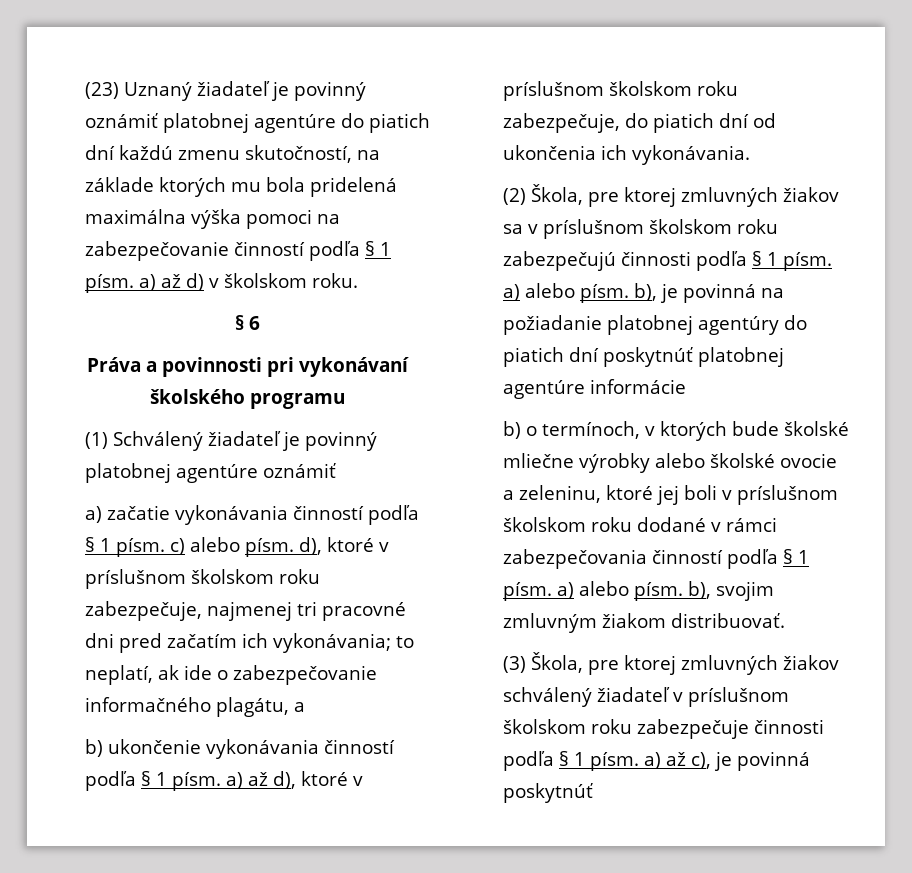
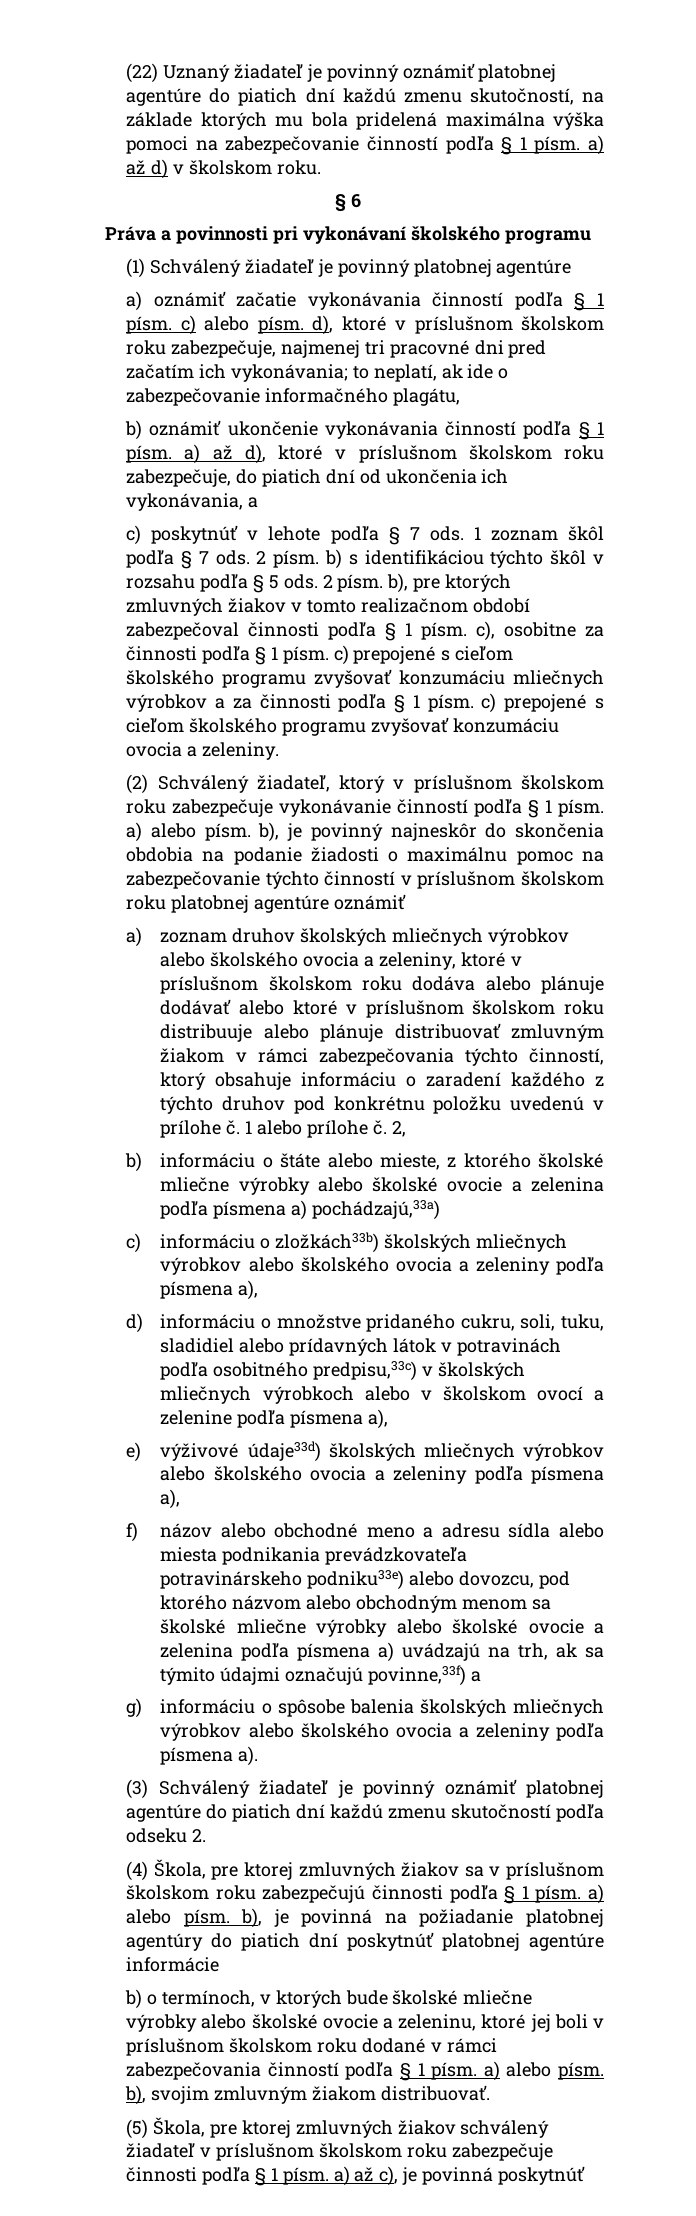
- (23) Uznaný žiadateľ je povinný oznámiť platobnej agentúre do piatich dní každú zmenu skutočností, na základe ktorých mu bola pridelená maximálna výška pomoci na zabezpečovanie činností podľa § 1 písm. a) až d) v školskom roku.
+ (22) Uznaný žiadateľ je povinný oznámiť platobnej agentúre do piatich dní každú zmenu skutočností, na základe ktorých mu bola pridelená maximálna výška pomoci na zabezpečovanie činností podľa § 1 písm. a) až d) v školskom roku.
- (1) Schválený žiadateľ je povinný platobnej agentúre oznámiť
- a) začatie vykonávania činností podľa § 1 písm. c) alebo písm. d), ktoré v príslušnom školskom roku zabezpečuje, najmenej tri pracovné dni pred začatím ich vykonávania;
+ (1) Schválený žiadateľ je povinný platobnej agentúre
+ a) oznámiť začatie vykonávania činností podľa § 1 písm. c) alebo písm. d), ktoré v príslušnom školskom roku zabezpečuje, najmenej tri pracovné dni pred začatím ich vykonávania;
- to neplatí, ak ide o zabezpečovanie informačného plagátu, a
- b) ukončenie vykonávania činností podľa § 1 písm. a) až d), ktoré v príslušnom školskom roku zabezpečuje, do piatich dní od ukončenia ich vykonávania.
- (2) Škola, pre ktorej zmluvných žiakov sa v príslušnom školskom roku zabezpečujú činnosti podľa § 1 písm. a) alebo písm. b), je povinná na požiadanie platobnej agentúry do piatich dní poskytnúť platobnej agentúre informácie
+ to neplatí, ak ide o zabezpečovanie informačného plagátu,
+ b) oznámiť ukončenie vykonávania činností podľa § 1 písm. a) až d), ktoré v príslušnom školskom roku zabezpečuje, do piatich dní od ukončenia ich vykonávania, a
+ c) poskytnúť v lehote podľa § 7 ods. 1 zoznam škôl podľa § 7 ods. 2 písm. b) s identifikáciou týchto škôl v rozsahu podľa § 5 ods. 2 písm. b), pre ktorých zmluvných žiakov v tomto realizačnom období zabezpečoval činnosti podľa § 1 písm. c), osobitne za činnosti podľa § 1 písm. c) prepojené s cieľom školského programu zvyšovať konzumáciu mliečnych výrobkov a za činnosti podľa § 1 písm. c) prepojené s cieľom školského programu zvyšovať konzumáciu ovocia a zeleniny.
+ (2) Schválený žiadateľ, ktorý v príslušnom školskom roku zabezpečuje vykonávanie činností podľa § 1 písm. a) alebo písm. b), je povinný najneskôr do skončenia obdobia na podanie žiadosti o maximálnu pomoc na zabezpečovanie týchto činností v príslušnom školskom roku platobnej agentúre oznámiť
+ a) zoznam druhov školských mliečnych výrobkov alebo školského ovocia a zeleniny, ktoré v príslušnom školskom roku dodáva alebo plánuje dodávať alebo ktoré v príslušnom školskom roku distribuuje alebo plánuje distribuovať zmluvným žiakom v rámci zabezpečovania týchto činností, ktorý obsahuje informáciu o zaradení každého z týchto druhov pod konkrétnu položku uvedenú v prílohe č. 1 alebo prílohe č. 2,
+ b) informáciu o štáte alebo mieste, z ktorého školské mliečne výrobky alebo školské ovocie a zelenina podľa písmena a) pochádzajú,33a)
+ c) informáciu o zložkách33b) školských mliečnych výrobkov alebo školského ovocia a zeleniny podľa písmena a),
+ d) informáciu o množstve pridaného cukru, soli, tuku, sladidiel alebo prídavných látok v potravinách podľa osobitného predpisu,33c) v školských mliečnych výrobkoch alebo v školskom ovocí a zelenine podľa písmena a),
+ e) výživové údaje33d) školských mliečnych výrobkov alebo školského ovocia a zeleniny podľa písmena a),
+ f) názov alebo obchodné meno a adresu sídla alebo miesta podnikania prevádzkovateľa potravinárskeho podniku33e) alebo dovozcu, pod ktorého názvom alebo obchodným menom sa školské mliečne výrobky alebo školské ovocie a zelenina podľa písmena a) uvádzajú na trh, ak sa týmito údajmi označujú povinne,33f) a
+ g) informáciu o spôsobe balenia školských mliečnych výrobkov alebo školského ovocia a zeleniny podľa písmena a).
+ (3) Schválený žiadateľ je povinný oznámiť platobnej agentúre do piatich dní každú zmenu skutočností podľa odseku 2.
+ (4) Škola, pre ktorej zmluvných žiakov sa v príslušnom školskom roku zabezpečujú činnosti podľa § 1 písm. a) alebo písm. b), je povinná na požiadanie platobnej agentúry do piatich dní poskytnúť platobnej agentúre informácie
- (3) Škola, pre ktorej zmluvných žiakov schválený žiadateľ v príslušnom školskom roku zabezpečuje činnosti podľa § 1 písm. a) až c), je povinná poskytnúť
+ (5) Škola, pre ktorej zmluvných žiakov schválený žiadateľ v príslušnom školskom roku zabezpečuje činnosti podľa § 1 písm. a) až c), je povinná poskytnúť

